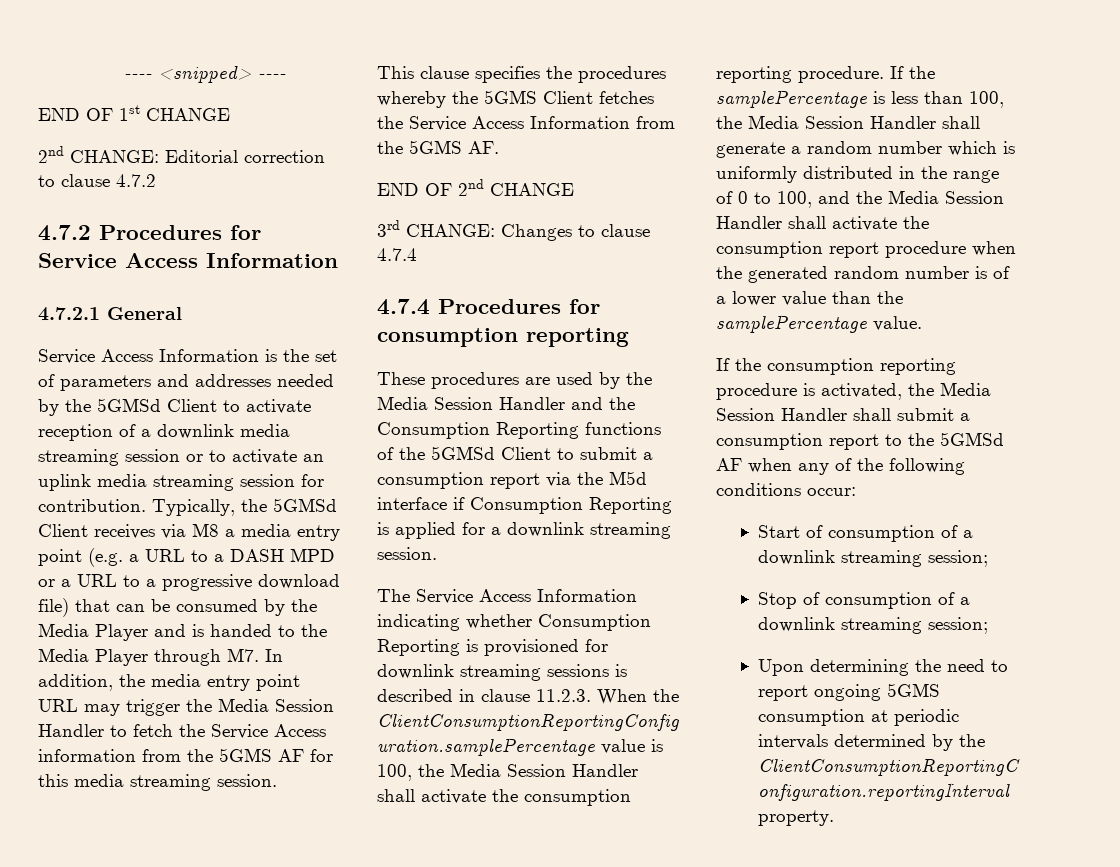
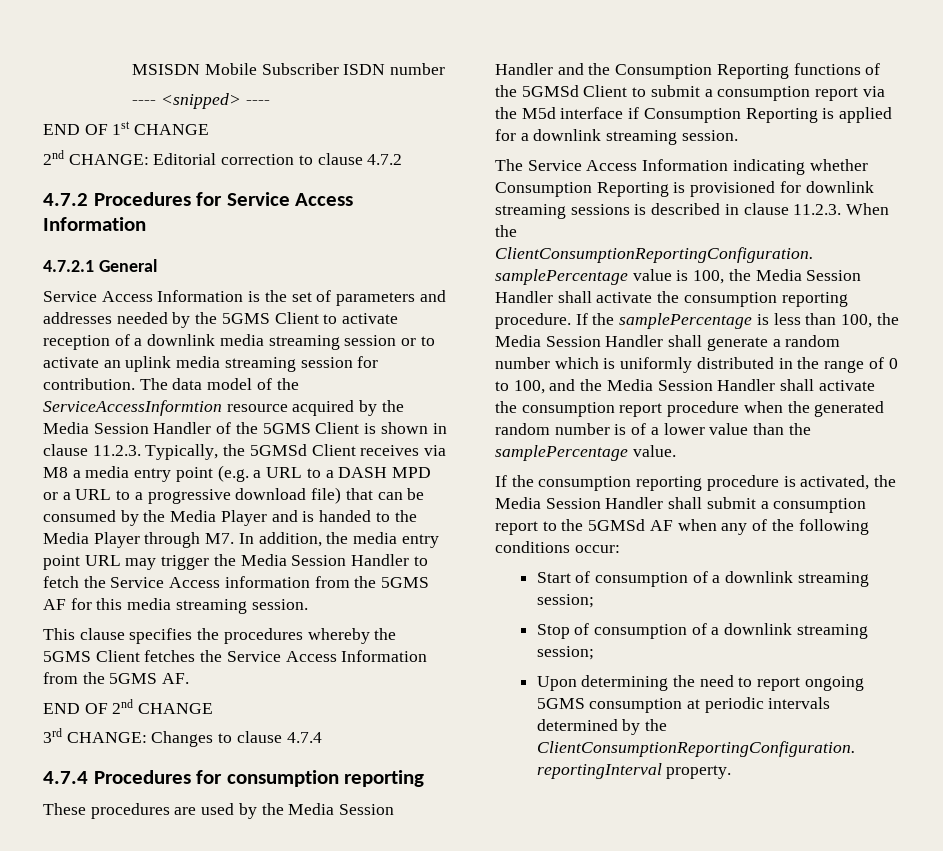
+ MSISDN Mobile Subscriber ISDN number
- Service Access Information is the set of parameters and addresses needed by the 5GMSd Client to activate reception of a downlink media streaming session or to activate an uplink media streaming session for contribution.
+ Service Access Information is the set of parameters and addresses needed by the 5GMS Client to activate reception of a downlink media streaming session or to activate an uplink media streaming session for contribution.
- Typically, the 5GMSd Client receives via M8 a media entry point (e.g. a URL to a DASH MPD or a URL to a progressive download file) that can be consumed by the Media Player and is handed to the Media Player through M7. In addition, the media entry point URL may trigger the Media Session Handler to fetch the Service Access information from the 5GMS AF for this media streaming session.
+ The data model of the ServiceAccessInformtion resource acquired by the Media Session Handler of the 5GMS Client is shown in clause 11.2.3. Typically, the 5GMSd Client receives via M8 a media entry point (e.g. a URL to a DASH MPD or a URL to a progressive download file) that can be consumed by the Media Player and is handed to the Media Player through M7. In addition, the media entry point URL may trigger the Media Session Handler to fetch the Service Access information from the 5GMS AF for this media streaming session.

